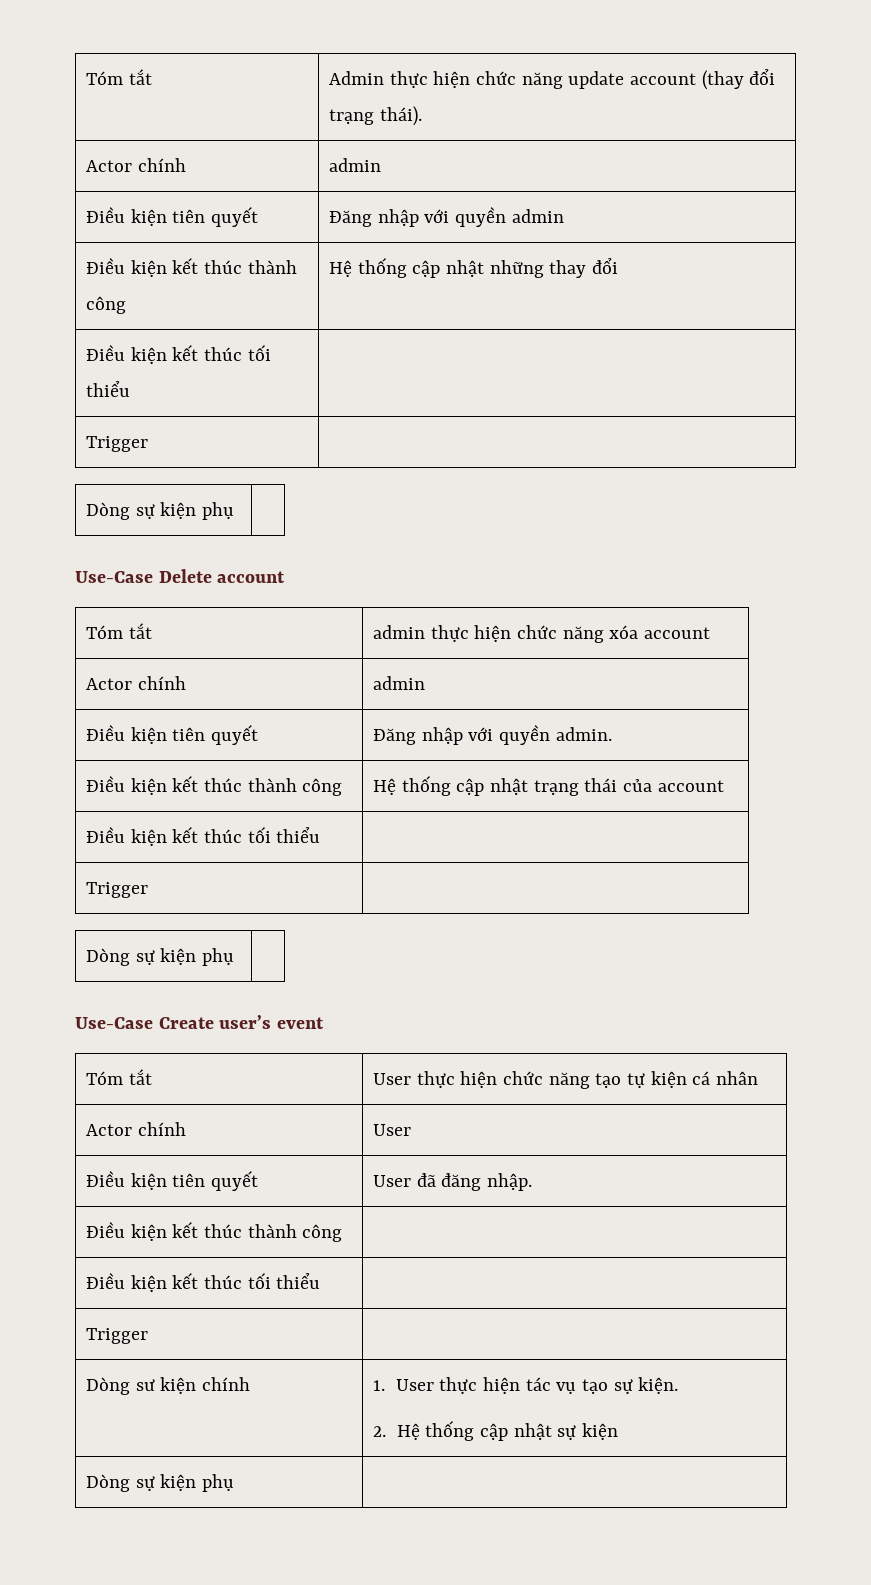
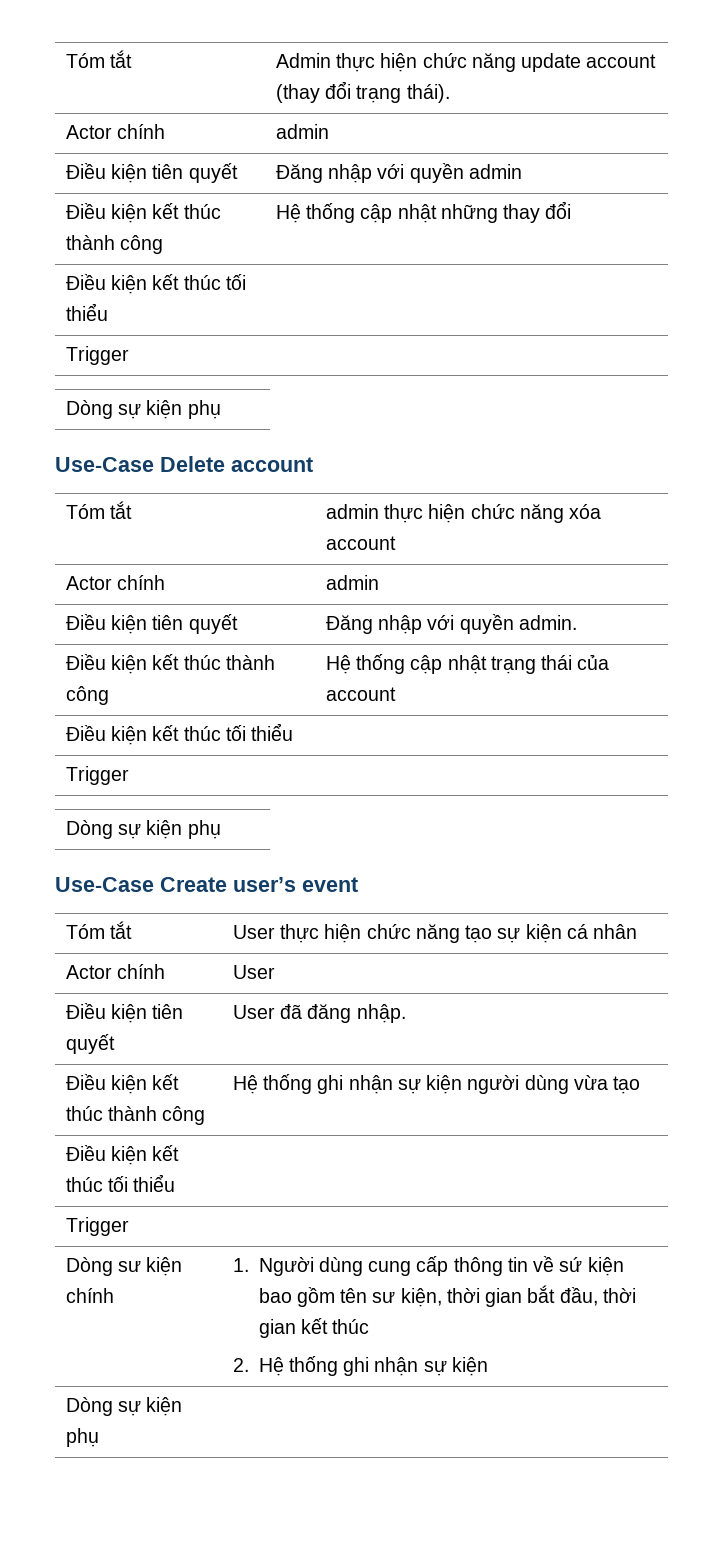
- Tóm tắt | User thực hiện chức năng tạo tự kiện cá nhân
+ Tóm tắt | User thực hiện chức năng tạo sự kiện cá nhân
  Điều kiện tiên quyết | User đã đăng nhập.
- Điều kiện kết thúc thành công |
+ Điều kiện kết thúc thành công | Hệ thống ghi nhận sự kiện người dùng vừa tạo
- Dòng sư kiện chính | 1. User thực hiện tác vụ tạo sự kiện.
- 2. Hệ thống cập nhật sự kiện
+ Dòng sư kiện chính | 1. Người dùng cung cấp thông tin về sứ kiện bao gồm tên sư kiện, thời gian bắt đầu, thời gian kết thúc
+ 2. Hệ thống ghi nhận sự kiện

